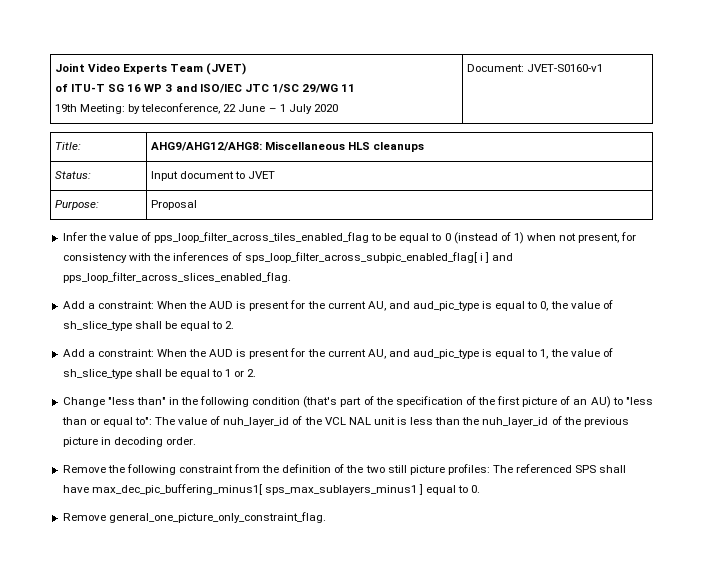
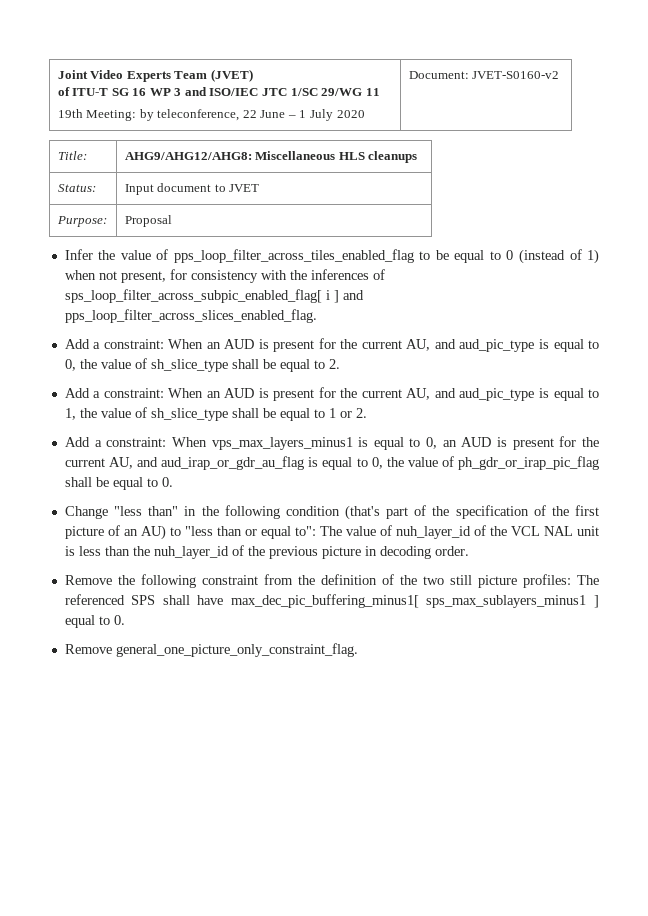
  Joint Video Experts Team (JVET)
  of ITU-T SG 16 WP 3 and ISO/IEC JTC 1/SC 29/WG 11
- 19th Meeting: by teleconference, 22 June – 1 July 2020 | Document: JVET-S0160-v1
+ 19th Meeting: by teleconference, 22 June – 1 July 2020 | Document: JVET-S0160-v2
- Add a constraint: When the AUD is present for the current AU, and aud_pic_type is equal to 0, the value of sh_slice_type shall be equal to 2.
+ Add a constraint: When an AUD is present for the current AU, and aud_pic_type is equal to 0, the value of sh_slice_type shall be equal to 2.
- Add a constraint: When the AUD is present for the current AU, and aud_pic_type is equal to 1, the value of sh_slice_type shall be equal to 1 or 2.
+ Add a constraint: When an AUD is present for the current AU, and aud_pic_type is equal to 1, the value of sh_slice_type shall be equal to 1 or 2.
+ Add a constraint: When vps_max_layers_minus1 is equal to 0, an AUD is present for the current AU, and aud_irap_or_gdr_au_flag is equal to 0, the value of ph_gdr_or_irap_pic_flag shall be equal to 0.

